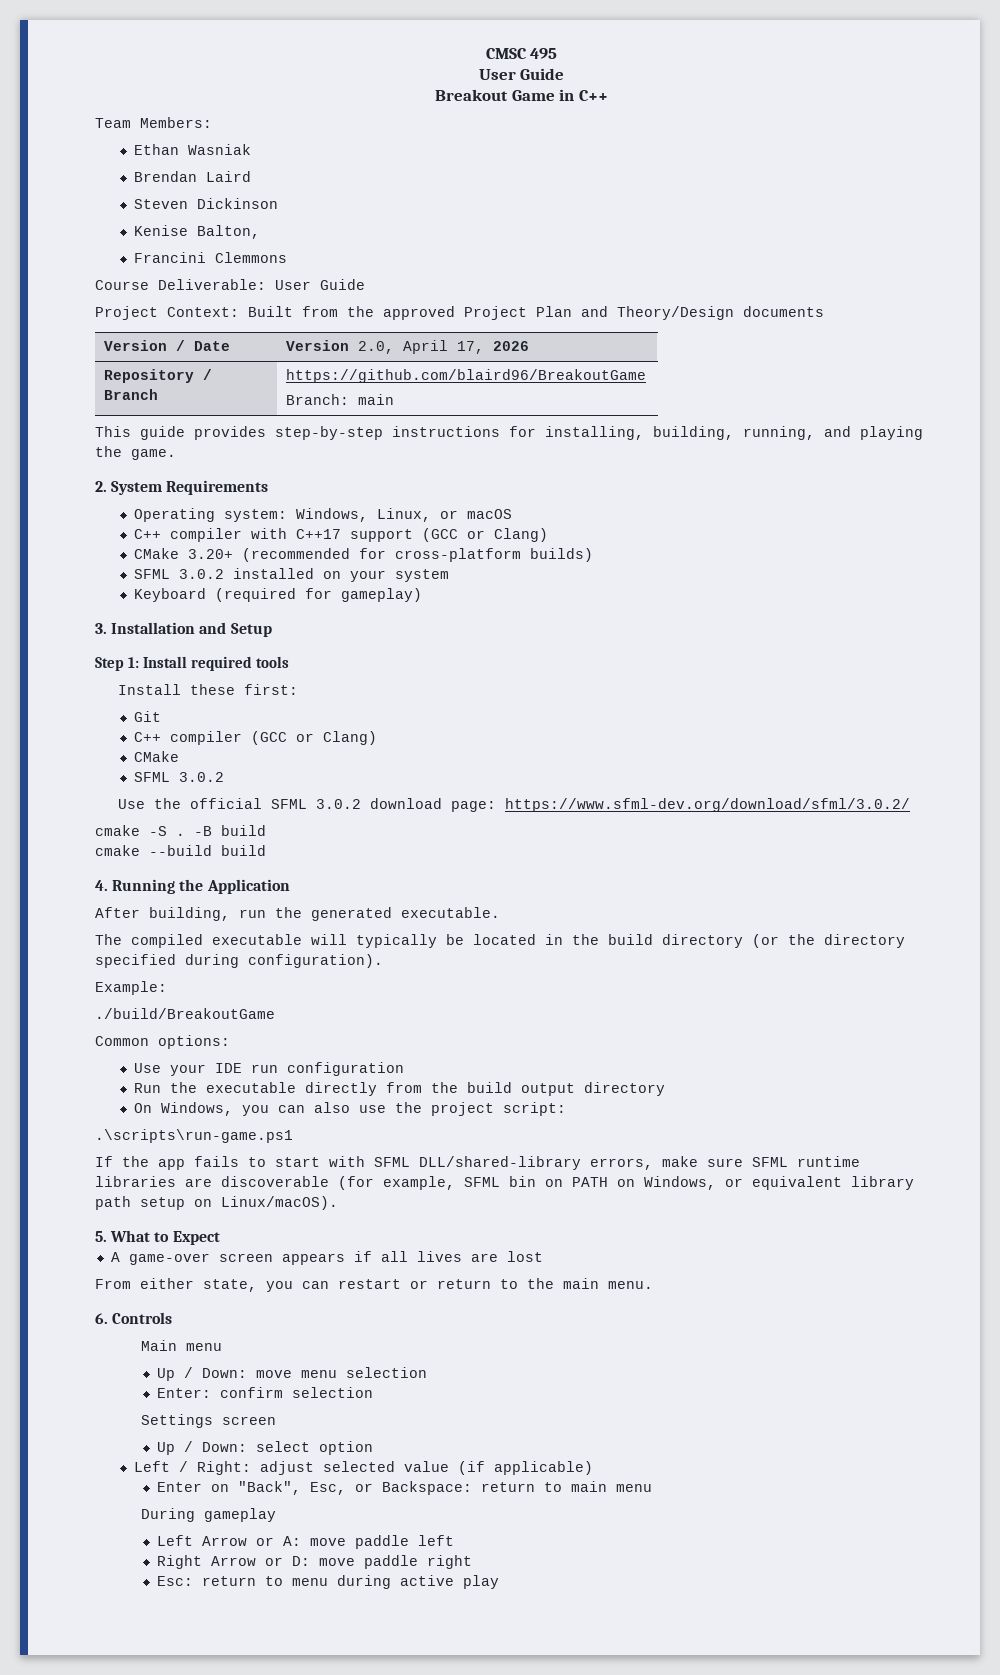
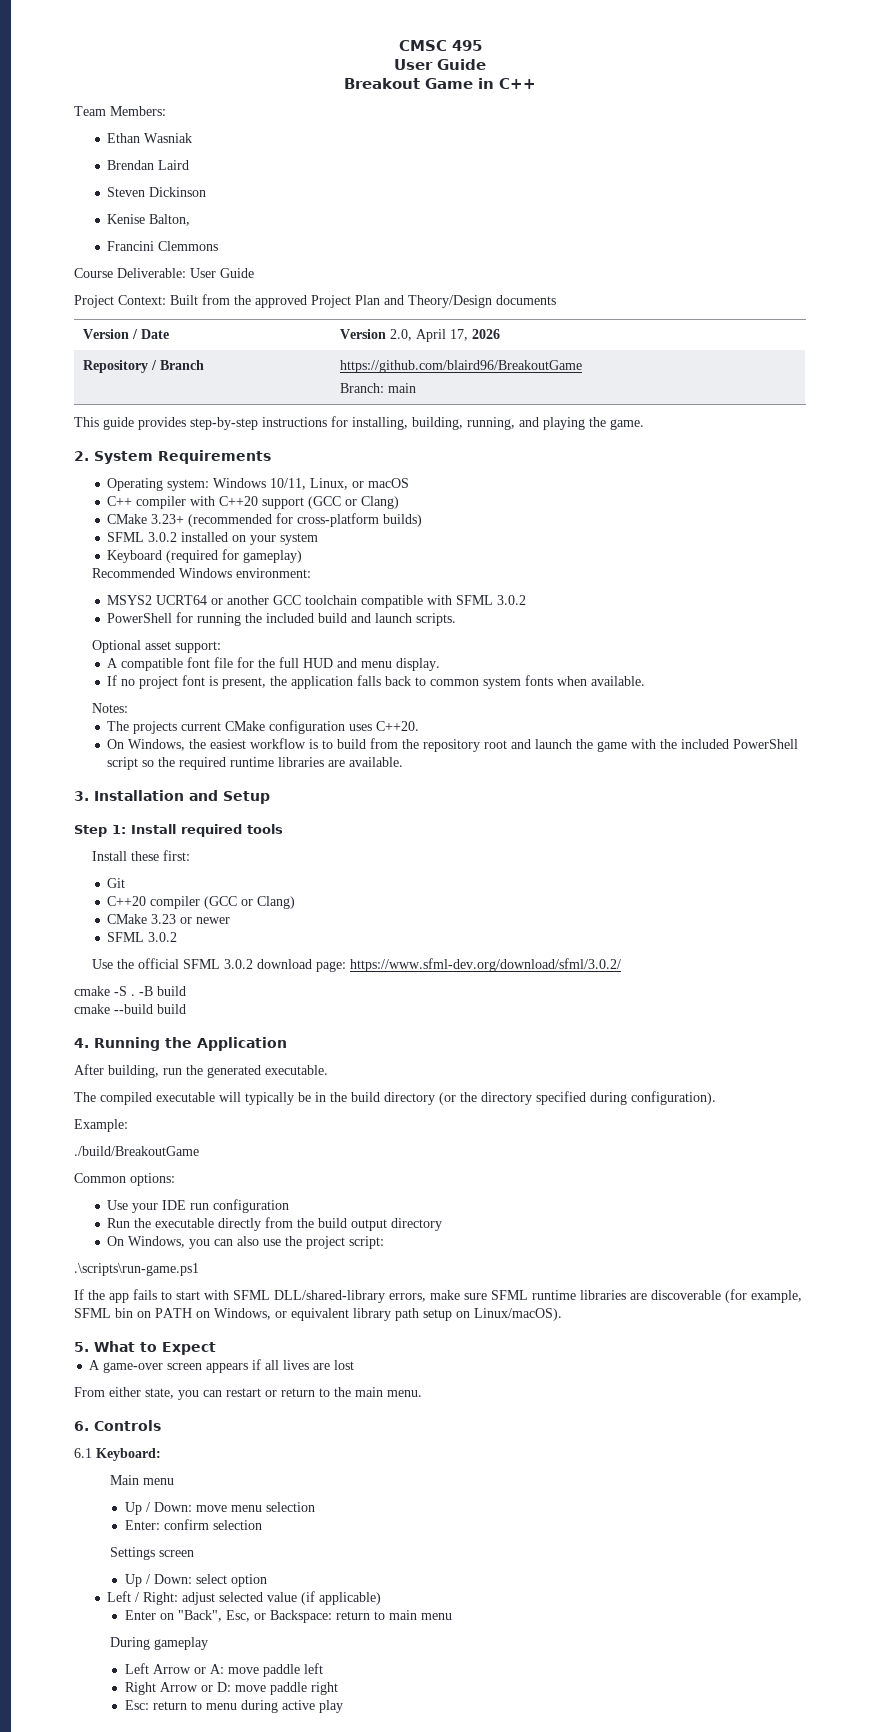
- Operating system: Windows, Linux, or macOS
+ Operating system: Windows 10/11, Linux, or macOS
- C++ compiler with C++17 support (GCC or Clang)
+ C++ compiler with C++20 support (GCC or Clang)
- CMake 3.20+ (recommended for cross-platform builds)
+ CMake 3.23+ (recommended for cross-platform builds)
+ Recommended Windows environment:
+ MSYS2 UCRT64 or another GCC toolchain compatible with SFML 3.0.2
+ PowerShell for running the included build and launch scripts.
+ Optional asset support:
+ A compatible font file for the full HUD and menu display.
+ If no project font is present, the application falls back to common system fonts when available.
+ Notes:
+ The projects current CMake configuration uses C++20.
+ On Windows, the easiest workflow is to build from the repository root and launch the game with the included PowerShell script so the required runtime libraries are available.
- C++ compiler (GCC or Clang)
- CMake
+ C++20 compiler (GCC or Clang)
+ CMake 3.23 or newer
- The compiled executable will typically be located in the build directory (or the directory specified during configuration).
+ The compiled executable will typically be in the build directory (or the directory specified during configuration).
+ 6.1 Keyboard:

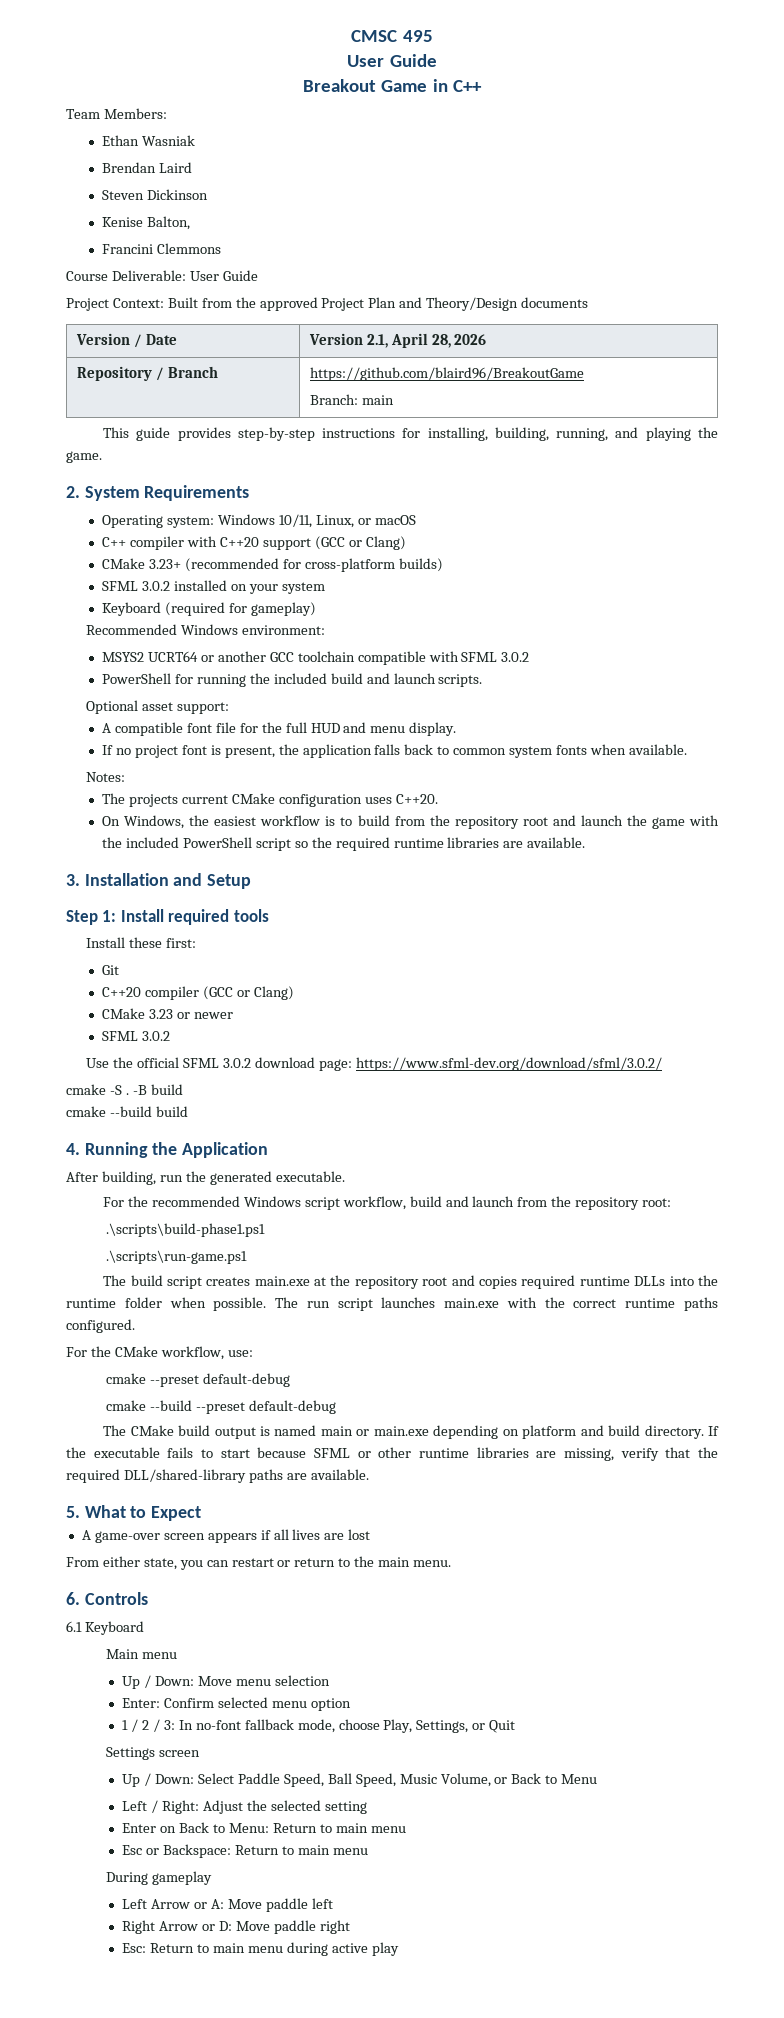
- Version / Date | Version 2.0, April 17, 2026
+ Version / Date | Version 2.1, April 28, 2026
- The compiled executable will typically be in the build directory (or the directory specified during configuration).
- Example:
- ./build/BreakoutGame
- Common options:
- Use your IDE run configuration
- Run the executable directly from the build output directory
- On Windows, you can also use the project script:
+ For the recommended Windows script workflow, build and launch from the repository root:
+ .\scripts\build-phase1.ps1
  .\scripts\run-game.ps1
- If the app fails to start with SFML DLL/shared-library errors, make sure SFML runtime libraries are discoverable (for example, SFML bin on PATH on Windows, or equivalent library path setup on Linux/macOS).
+ The build script creates main.exe at the repository root and copies required runtime DLLs into the runtime folder when possible. The run script launches main.exe with the correct runtime paths configured.
+ For the CMake workflow, use:
+ cmake --preset default-debug
+ cmake --build --preset default-debug
+ The CMake build output is named main or main.exe depending on platform and build directory. If the executable fails to start because SFML or other runtime libraries are missing, verify that the required DLL/shared-library paths are available.
- 6.1 Keyboard:
+ 6.1 Keyboard
- Up / Down: move menu selection
+ Up / Down: Move menu selection
- Enter: confirm selection
+ Enter: Confirm selected menu option
+ 1 / 2 / 3: In no-font fallback mode, choose Play, Settings, or Quit
- Up / Down: select option
- Left / Right: adjust selected value (if applicable)
- Enter on "Back", Esc, or Backspace: return to main menu
+ Up / Down: Select Paddle Speed, Ball Speed, Music Volume, or Back to Menu
+ Left / Right: Adjust the selected setting
+ Enter on Back to Menu: Return to main menu
+ Esc or Backspace: Return to main menu
- Left Arrow or A: move paddle left
+ Left Arrow or A: Move paddle left
- Right Arrow or D: move paddle right
+ Right Arrow or D: Move paddle right
- Esc: return to menu during active play
+ Esc: Return to main menu during active play

